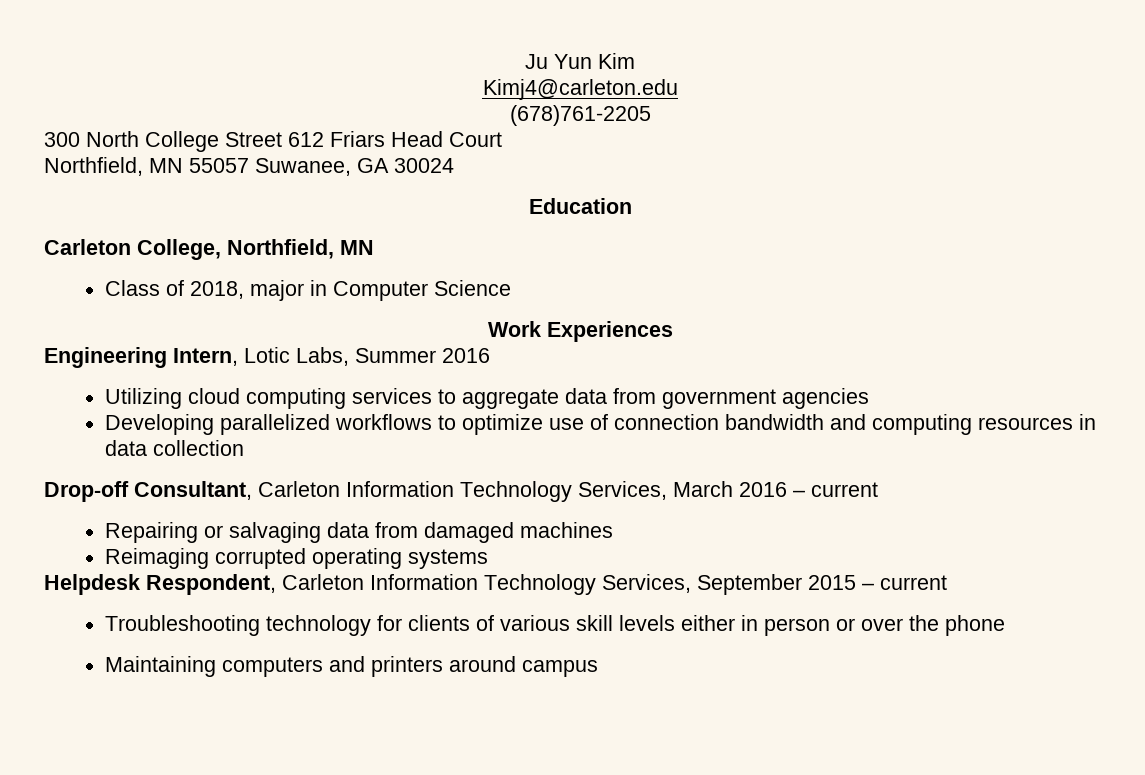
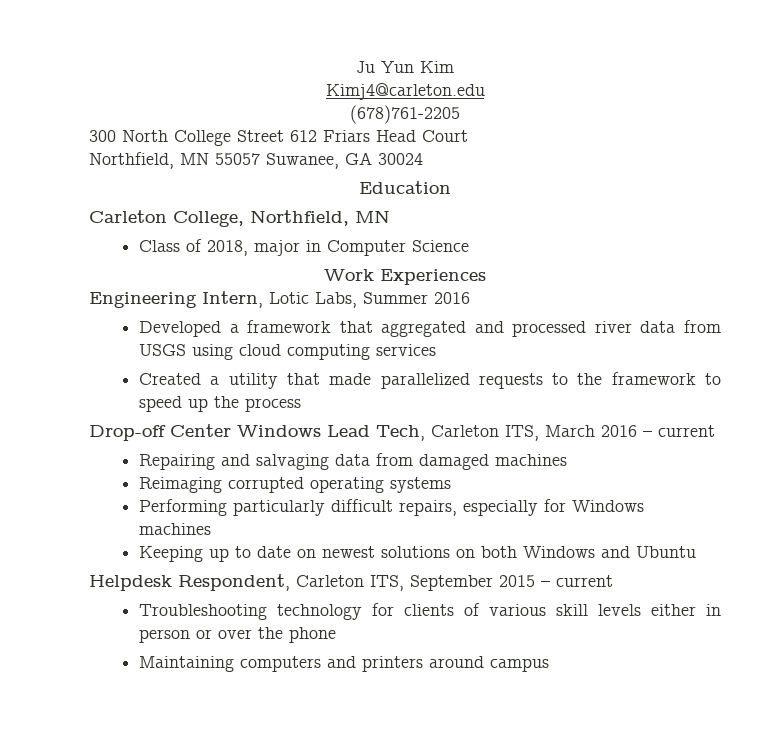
- Utilizing cloud computing services to aggregate data from government agencies
- Developing parallelized workflows to optimize use of connection bandwidth and computing resources in data collection
- Drop-off Consultant, Carleton Information Technology Services, March 2016 – current
+ Developed a framework that aggregated and processed river data from USGS using cloud computing services
+ Created a utility that made parallelized requests to the framework to speed up the process
+ Drop-off Center Windows Lead Tech, Carleton ITS, March 2016 – current
- Repairing or salvaging data from damaged machines
+ Repairing and salvaging data from damaged machines
+ Performing particularly difficult repairs, especially for Windows machines
+ Keeping up to date on newest solutions on both Windows and Ubuntu
- Helpdesk Respondent, Carleton Information Technology Services, September 2015 – current
+ Helpdesk Respondent, Carleton ITS, September 2015 – current

